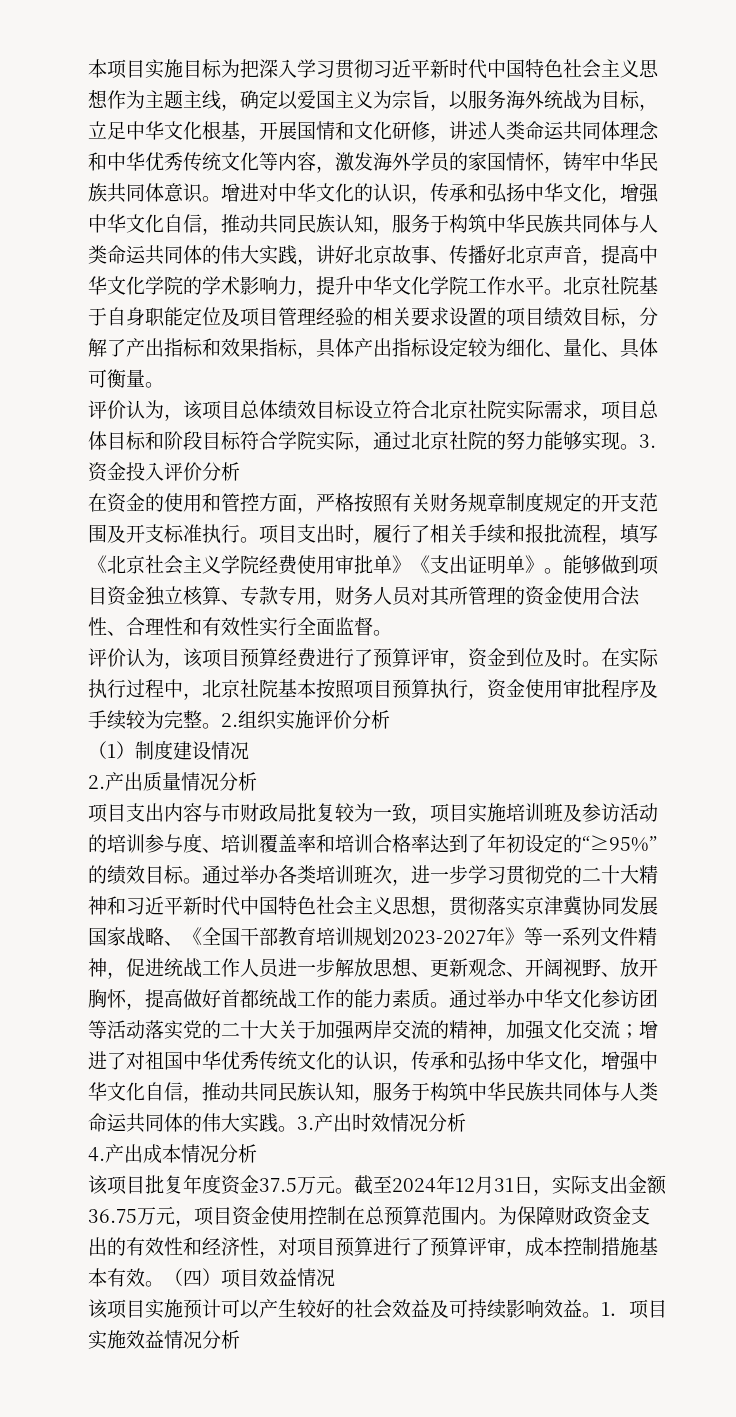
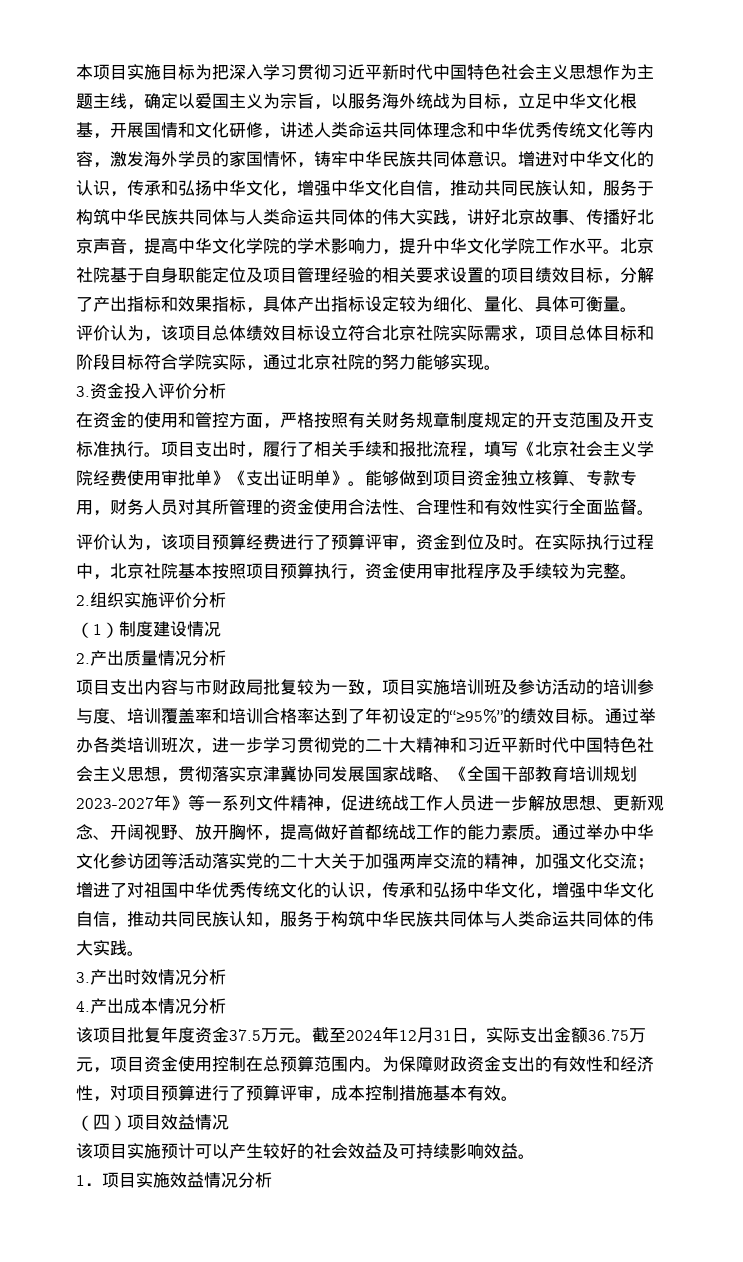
- 评价认为，该项目总体绩效目标设立符合北京社院实际需求，项目总体目标和阶段目标符合学院实际，通过北京社院的努力能够实现。3.资金投入评价分析
+ 评价认为，该项目总体绩效目标设立符合北京社院实际需求，项目总体目标和阶段目标符合学院实际，通过北京社院的努力能够实现。
+ 3.资金投入评价分析
- 在实际执行过程中，北京社院基本按照项目预算执行，资金使用审批程序及手续较为完整。2.组织实施评价分析
+ 在实际执行过程中，北京社院基本按照项目预算执行，资金使用审批程序及手续较为完整。
+ 2.组织实施评价分析
- 增进了对祖国中华优秀传统文化的认识，传承和弘扬中华文化，增强中华文化自信，推动共同民族认知，服务于构筑中华民族共同体与人类命运共同体的伟大实践。3.产出时效情况分析
+ 增进了对祖国中华优秀传统文化的认识，传承和弘扬中华文化，增强中华文化自信，推动共同民族认知，服务于构筑中华民族共同体与人类命运共同体的伟大实践。
+ 3.产出时效情况分析
- 为保障财政资金支出的有效性和经济性，对项目预算进行了预算评审，成本控制措施基本有效。（四）项目效益情况
+ 为保障财政资金支出的有效性和经济性，对项目预算进行了预算评审，成本控制措施基本有效。
+ （四）项目效益情况
- 该项目实施预计可以产生较好的社会效益及可持续影响效益。1．项目实施效益情况分析
+ 该项目实施预计可以产生较好的社会效益及可持续影响效益。
+ 1．项目实施效益情况分析

